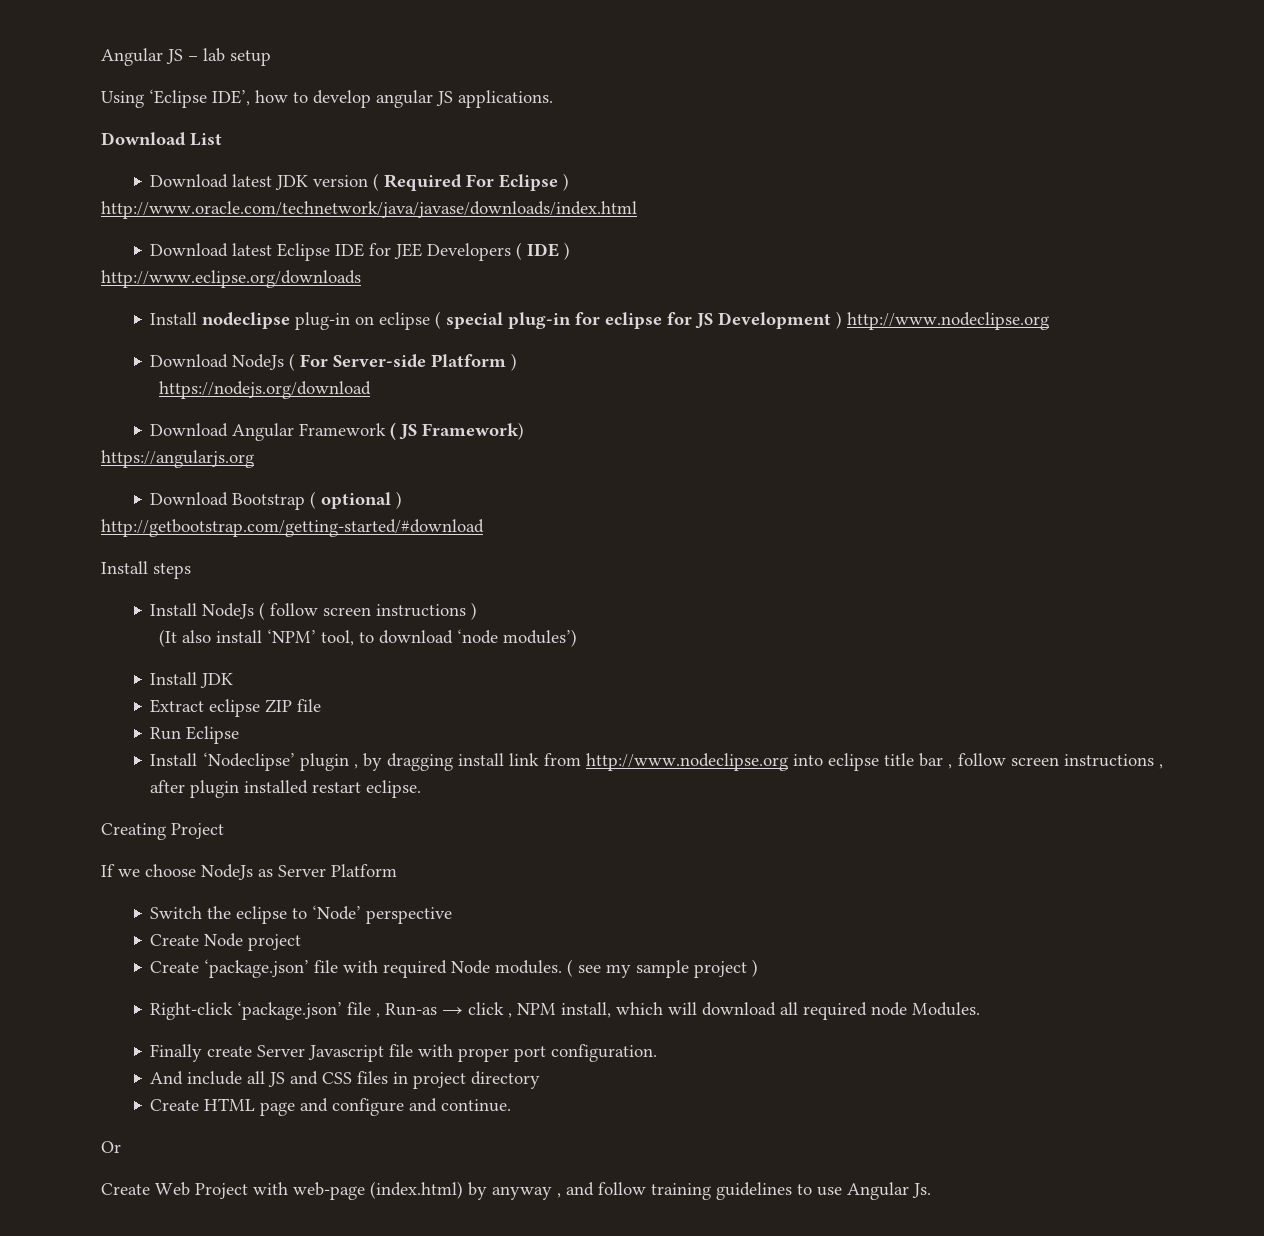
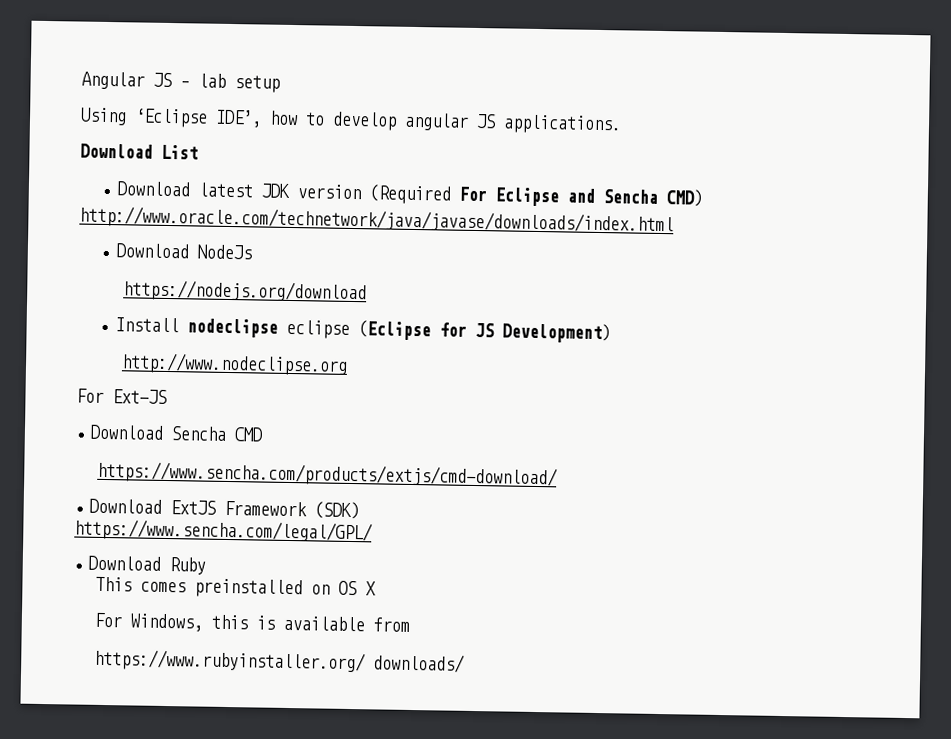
- Download latest JDK version ( Required For Eclipse )
+ Download latest JDK version (Required For Eclipse and Sencha CMD)
  http://www.oracle.com/technetwork/java/javase/downloads/index.html
- Download latest Eclipse IDE for JEE Developers ( IDE )
- http://www.eclipse.org/downloads
- Install nodeclipse plug-in on eclipse ( special plug-in for eclipse for JS Development ) http://www.nodeclipse.org
- Download NodeJs ( For Server-side Platform )
+ Download NodeJs
  https://nodejs.org/download
- Download Angular Framework ( JS Framework)
- https://angularjs.org
- Download Bootstrap ( optional )
- http://getbootstrap.com/getting-started/#download
- Install steps
- Install NodeJs ( follow screen instructions )
- (It also install ‘NPM’ tool, to download ‘node modules’)
- Install JDK
- Extract eclipse ZIP file
- Run Eclipse
- Install ‘Nodeclipse’ plugin , by dragging install link from http://www.nodeclipse.org into eclipse title bar , follow screen instructions , after plugin installed restart eclipse.
- Creating Project
- If we choose NodeJs as Server Platform
- Switch the eclipse to ‘Node’ perspective
- Create Node project
- Create ‘package.json’ file with required Node modules. ( see my sample project )
- Right-click ‘package.json’ file , Run-as → click , NPM install, which will download all required node Modules.
- Finally create Server Javascript file with proper port configuration.
- And include all JS and CSS files in project directory
- Create HTML page and configure and continue.
- Or
- Create Web Project with web-page (index.html) by anyway , and follow training guidelines to use Angular Js.
+ Install nodeclipse eclipse (Eclipse for JS Development)
+ http://www.nodeclipse.org
+ For Ext-JS
+ Download Sencha CMD
+ https://www.sencha.com/products/extjs/cmd-download/
+ Download ExtJS Framework (SDK)
+ https://www.sencha.com/legal/GPL/
+ Download Ruby
+ This comes preinstalled on OS X
+ For Windows, this is available from
+ https://www.rubyinstaller.org/ downloads/

